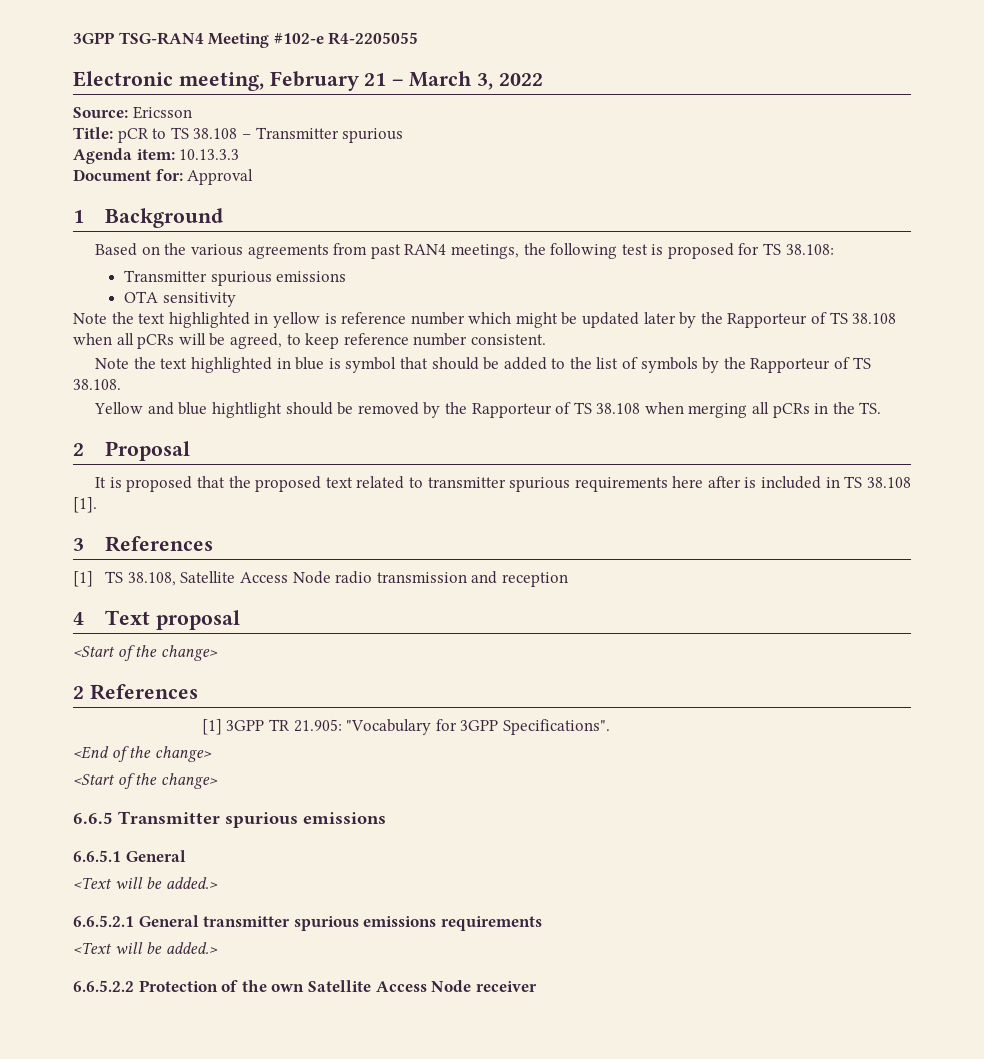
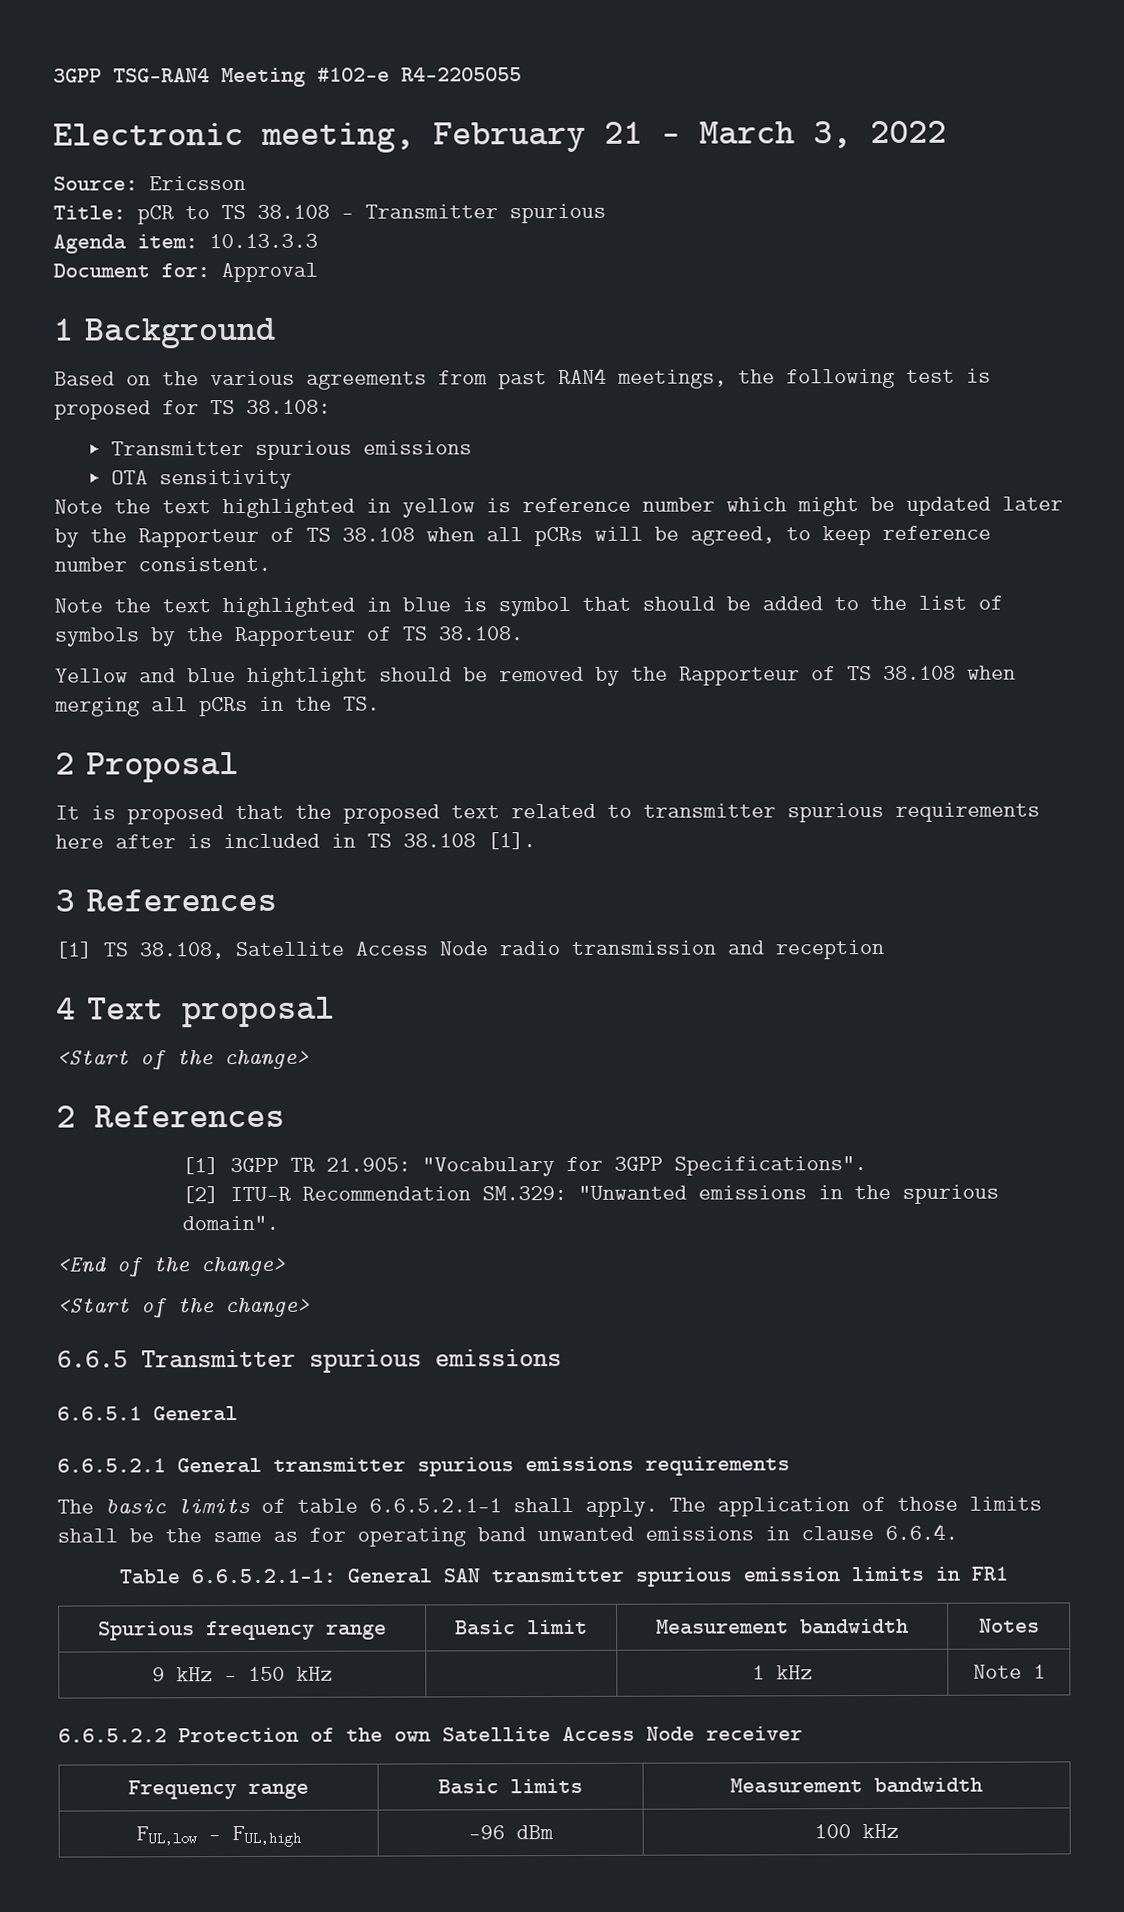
+ [2] ITU-R Recommendation SM.329: "Unwanted emissions in the spurious domain".
  6.6.5.1 General
- <Text will be added.>
  6.6.5.2.1 General transmitter spurious emissions requirements
- <Text will be added.>
+ The basic limits of table 6.6.5.2.1-1 shall apply. The application of those limits shall be the same as for operating band unwanted emissions in clause 6.6.4.
+ Table 6.6.5.2.1-1: General SAN transmitter spurious emission limits in FR1
+ Spurious frequency range | Basic limit | Measurement bandwidth | Notes
+ 9 kHz – 150 kHz | | 1 kHz | Note 1
+ Frequency range | Basic limits | Measurement bandwidth
+ FUL,low – FUL,high | -96 dBm | 100 kHz

